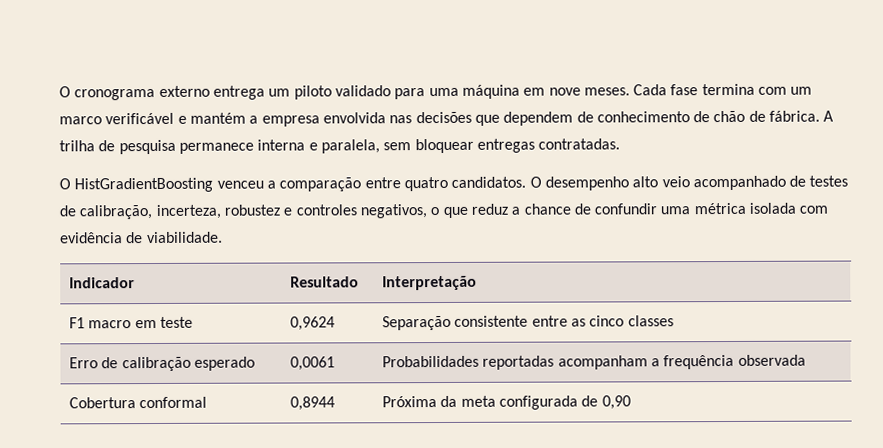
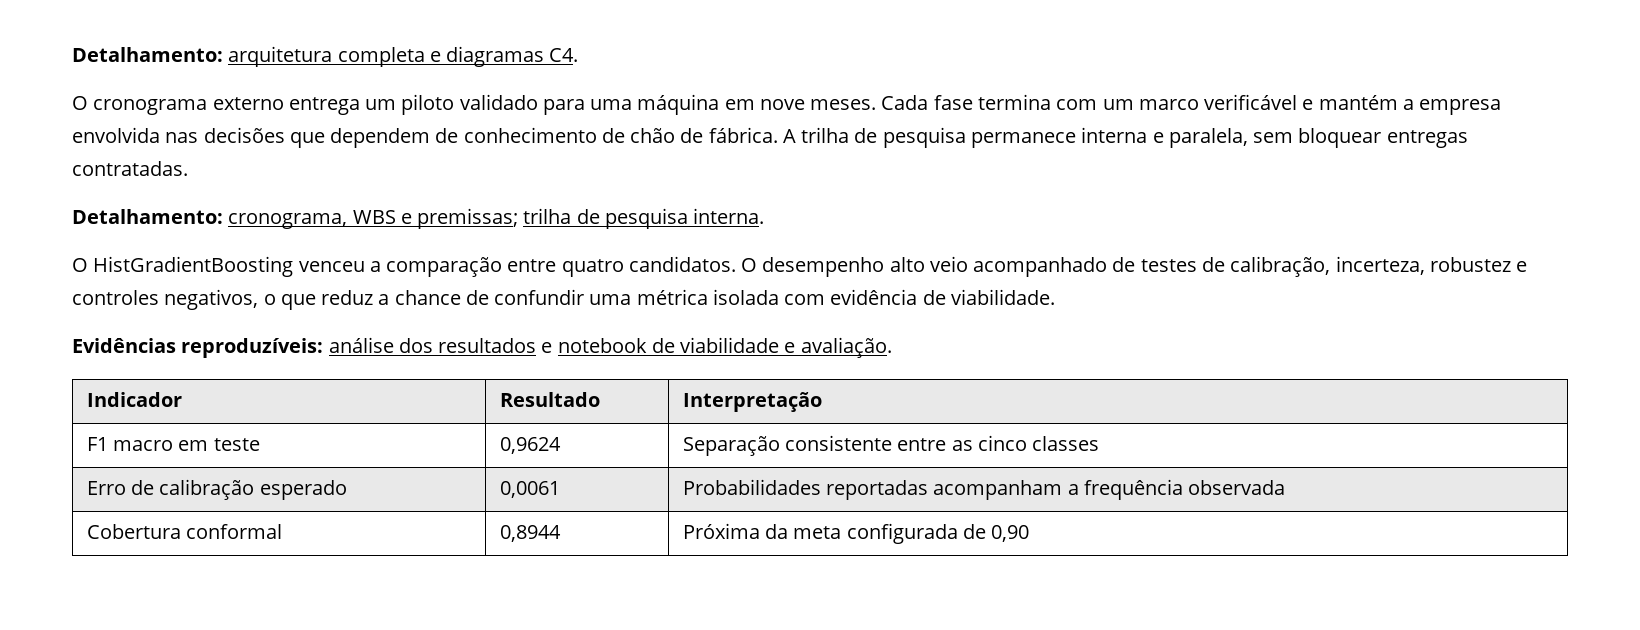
+ Detalhamento: arquitetura completa e diagramas C4.
+ Detalhamento: cronograma, WBS e premissas; trilha de pesquisa interna.
+ Evidências reproduzíveis: análise dos resultados e notebook de viabilidade e avaliação.

